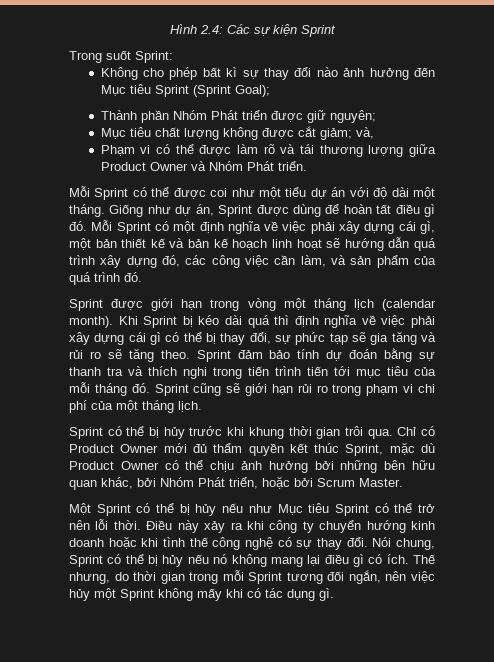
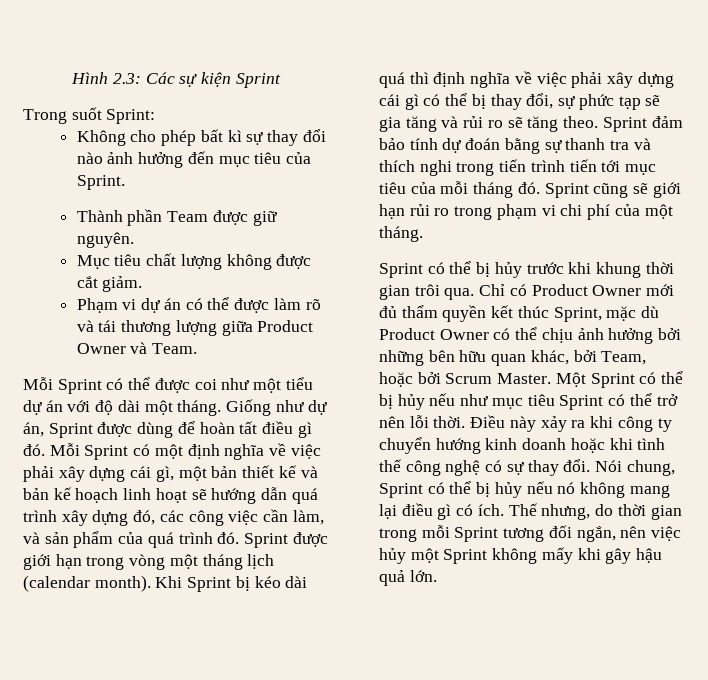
- Hình 2.4: Các sự kiện Sprint
+ Hình 2.3: Các sự kiện Sprint
- Không cho phép bất kì sự thay đổi nào ảnh hưởng đến Mục tiêu Sprint (Sprint Goal);
+ Không cho phép bất kì sự thay đổi nào ảnh hưởng đến mục tiêu của Sprint.
- Thành phần Nhóm Phát triển được giữ nguyên;
+ Thành phần Team được giữ nguyên.
- Mục tiêu chất lượng không được cắt giảm; và,
+ Mục tiêu chất lượng không được cắt giảm.
- Phạm vi có thể được làm rõ và tái thương lượng giữa Product Owner và Nhóm Phát triển.
+ Phạm vi dự án có thể được làm rõ và tái thương lượng giữa Product Owner và Team.
- Mỗi Sprint có một định nghĩa về việc phải xây dựng cái gì, một bản thiết kế và bản kế hoạch linh hoạt sẽ hướng dẫn quá trình xây dựng đó, các công việc cần làm, và sản phẩm của quá trình đó.
- Sprint được giới hạn trong vòng một tháng lịch (calendar month).
+ Mỗi Sprint có một định nghĩa về việc phải xây dựng cái gì, một bản thiết kế và bản kế hoạch linh hoạt sẽ hướng dẫn quá trình xây dựng đó, các công việc cần làm, và sản phẩm của quá trình đó. Sprint được giới hạn trong vòng một tháng lịch (calendar month).
- Sprint cũng sẽ giới hạn rủi ro trong phạm vi chi phí của một tháng lịch.
+ Sprint cũng sẽ giới hạn rủi ro trong phạm vi chi phí của một tháng.
- Chỉ có Product Owner mới đủ thẩm quyền kết thúc Sprint, mặc dù Product Owner có thể chịu ảnh hưởng bởi những bên hữu quan khác, bởi Nhóm Phát triển, hoặc bởi Scrum Master.
- Một Sprint có thể bị hủy nếu như Mục tiêu Sprint có thể trở nên lỗi thời.
+ Chỉ có Product Owner mới đủ thẩm quyền kết thúc Sprint, mặc dù Product Owner có thể chịu ảnh hưởng bởi những bên hữu quan khác, bởi Team, hoặc bởi Scrum Master. Một Sprint có thể bị hủy nếu như mục tiêu Sprint có thể trở nên lỗi thời.
- Thế nhưng, do thời gian trong mỗi Sprint tương đối ngắn, nên việc hủy một Sprint không mấy khi có tác dụng gì.
+ Thế nhưng, do thời gian trong mỗi Sprint tương đối ngắn, nên việc hủy một Sprint không mấy khi gây hậu quả lớn.

